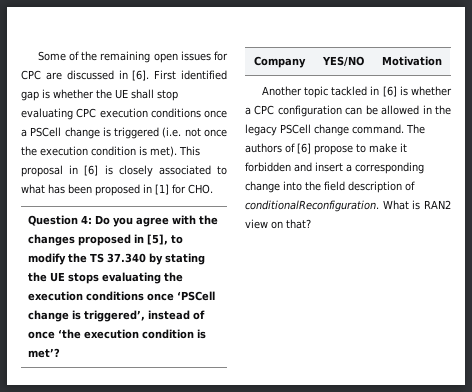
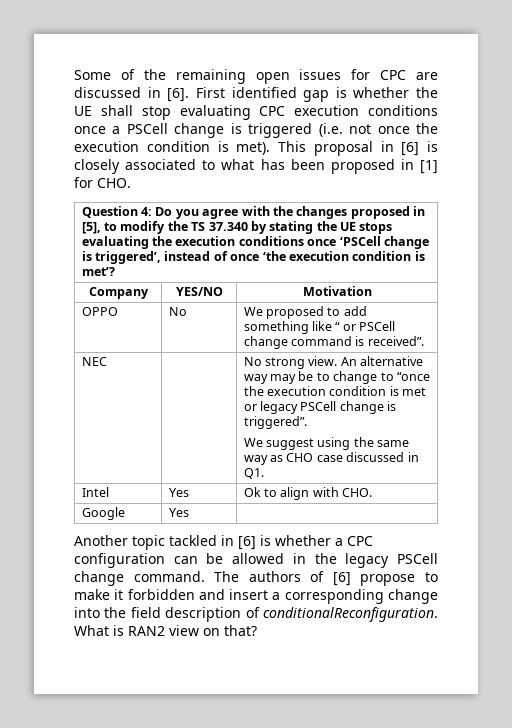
+ OPPO | No | We proposed to add something like “ or PSCell change command is received”.
+ NEC | | No strong view. An alternative way may be to change to “once the execution condition is met or legacy PSCell change is triggered”.
+ We suggest using the same way as CHO case discussed in Q1.
+ Intel | Yes | Ok to align with CHO.
+ Google | Yes |

